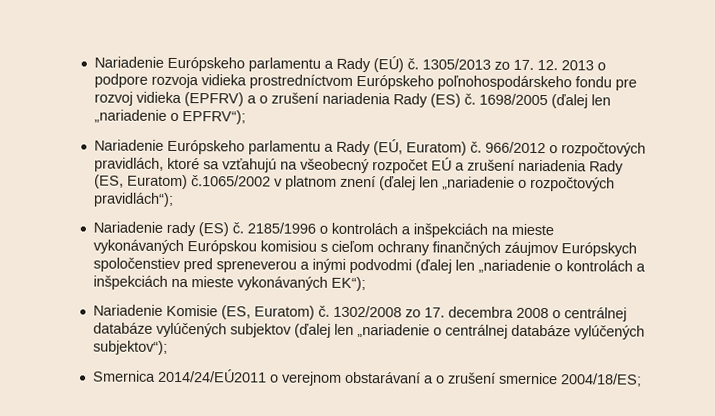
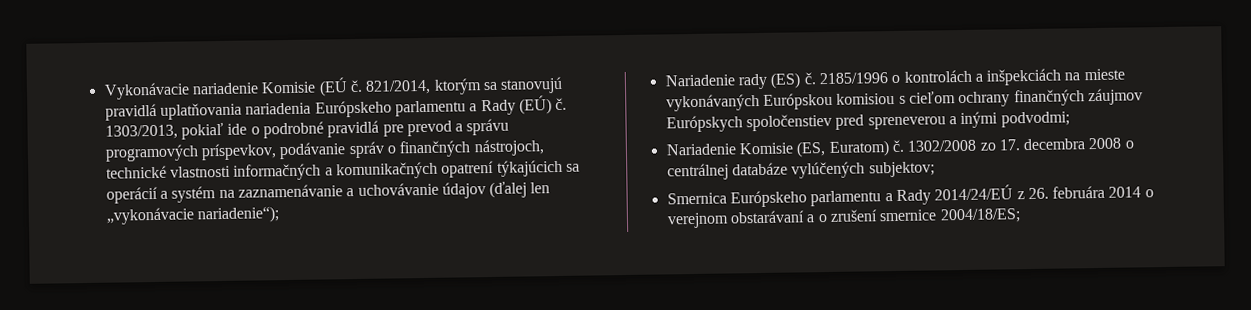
- Nariadenie Európskeho parlamentu a Rady (EÚ) č.
+ Vykonávacie nariadenie Komisie (EÚ č. 821/2014, ktorým sa stanovujú pravidlá uplatňovania nariadenia Európskeho parlamentu a Rady (EÚ) č.
- 1305/2013 zo 17. 12. 2013 o podpore rozvoja vidieka prostredníctvom Európskeho poľnohospodárskeho fondu pre rozvoj vidieka (EPFRV) a o zrušení nariadenia Rady (ES) č. 1698/2005 (ďalej len „nariadenie o EPFRV“);
- Nariadenie Európskeho parlamentu a Rady (EÚ, Euratom) č. 966/2012 o rozpočtových pravidlách, ktoré sa vzťahujú na všeobecný rozpočet EÚ a zrušení nariadenia Rady (ES, Euratom) č.1065/2002 v platnom znení (ďalej len „nariadenie o rozpočtových pravidlách“);
+ 1303/2013, pokiaľ ide o podrobné pravidlá pre prevod a správu programových príspevkov, podávanie správ o finančných nástrojoch, technické vlastnosti informačných a komunikačných opatrení týkajúcich sa operácií a systém na zaznamenávanie a uchovávanie údajov (ďalej len „vykonávacie nariadenie“);
- 2185/1996 o kontrolách a inšpekciách na mieste vykonávaných Európskou komisiou s cieľom ochrany finančných záujmov Európskych spoločenstiev pred spreneverou a inými podvodmi (ďalej len „nariadenie o kontrolách a inšpekciách na mieste vykonávaných EK“);
+ 2185/1996 o kontrolách a inšpekciách na mieste vykonávaných Európskou komisiou s cieľom ochrany finančných záujmov Európskych spoločenstiev pred spreneverou a inými podvodmi;
- 1302/2008 zo 17. decembra 2008 o centrálnej databáze vylúčených subjektov (ďalej len „nariadenie o centrálnej databáze vylúčených subjektov“);
- Smernica 2014/24/EÚ2011 o verejnom obstarávaní a o zrušení smernice 2004/18/ES;
+ 1302/2008 zo 17. decembra 2008 o centrálnej databáze vylúčených subjektov;
+ Smernica Európskeho parlamentu a Rady 2014/24/EÚ z 26. februára 2014 o verejnom obstarávaní a o zrušení smernice 2004/18/ES;

